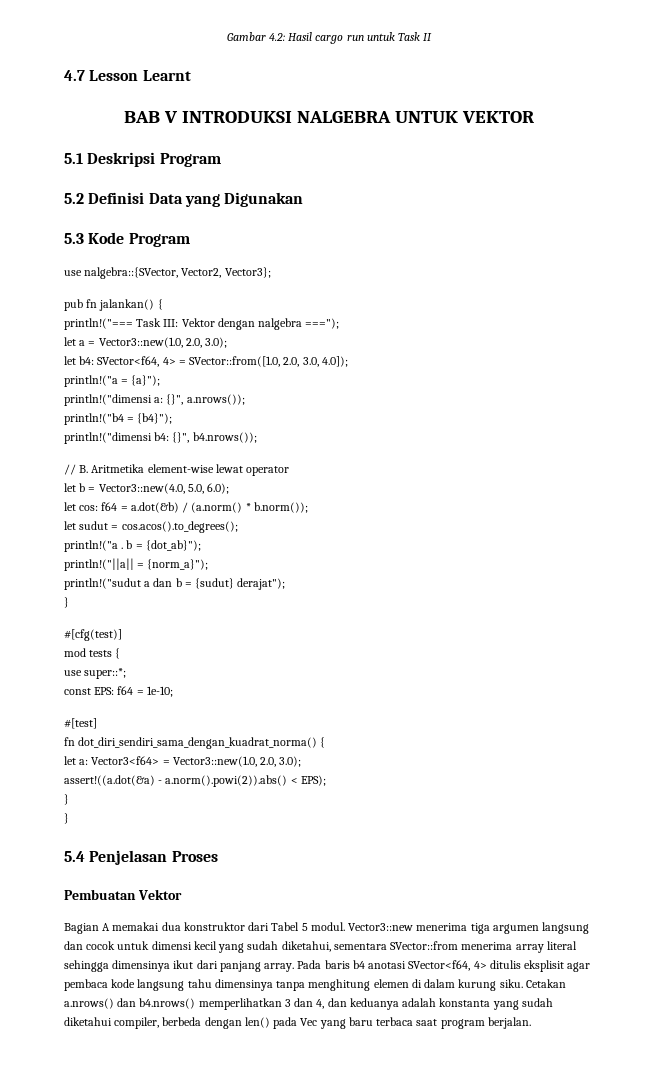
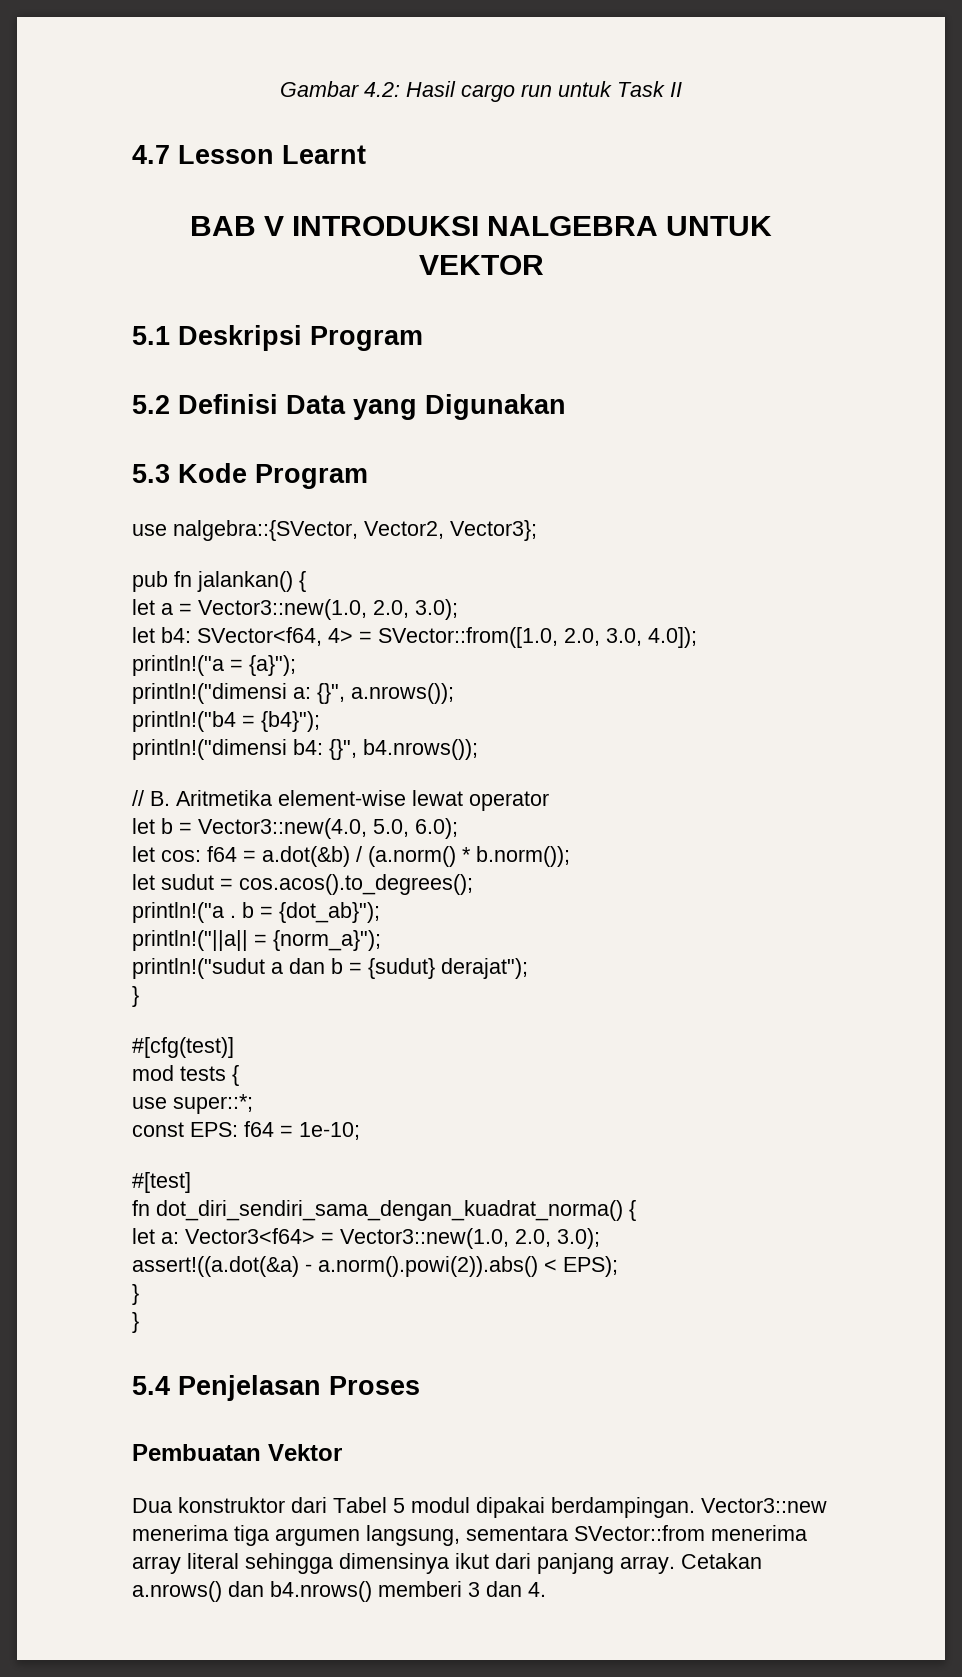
- println!("=== Task III: Vektor dengan nalgebra ===");
- Bagian A memakai dua konstruktor dari Tabel 5 modul.
+ Dua konstruktor dari Tabel 5 modul dipakai berdampingan.
- Vector3::new menerima tiga argumen langsung dan cocok untuk dimensi kecil yang sudah diketahui, sementara SVector::from menerima array literal sehingga dimensinya ikut dari panjang array.
+ Vector3::new menerima tiga argumen langsung, sementara SVector::from menerima array literal sehingga dimensinya ikut dari panjang array.
- Pada baris b4 anotasi SVector<f64, 4> ditulis eksplisit agar pembaca kode langsung tahu dimensinya tanpa menghitung elemen di dalam kurung siku.
- Cetakan a.nrows() dan b4.nrows() memperlihatkan 3 dan 4, dan keduanya adalah konstanta yang sudah diketahui compiler, berbeda dengan len() pada Vec yang baru terbaca saat program berjalan.
+ Cetakan a.nrows() dan b4.nrows() memberi 3 dan 4.

